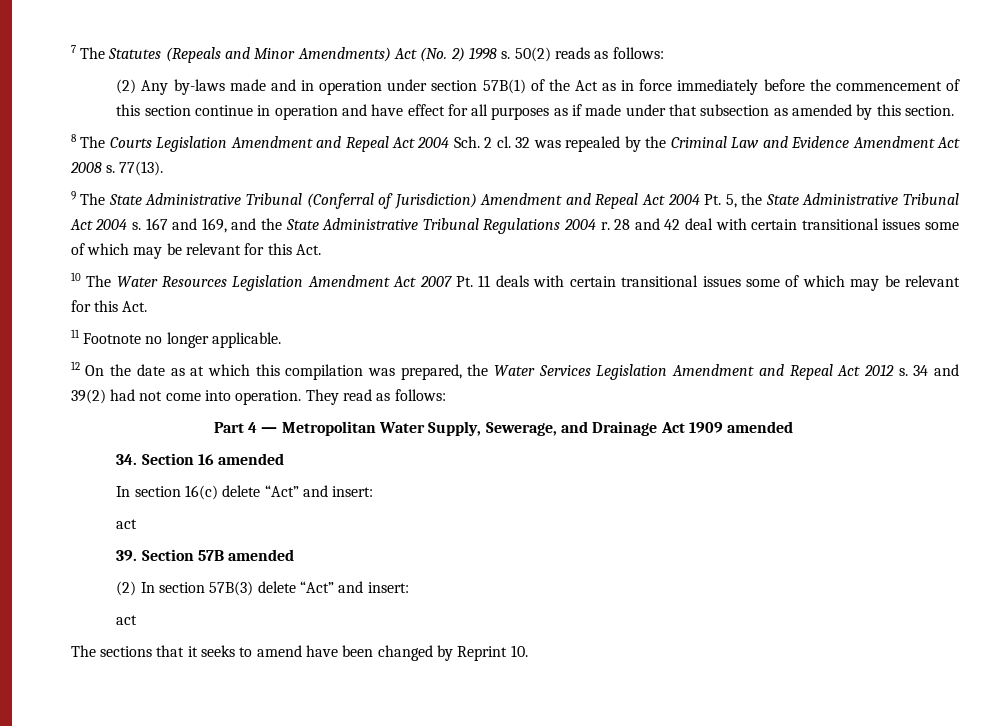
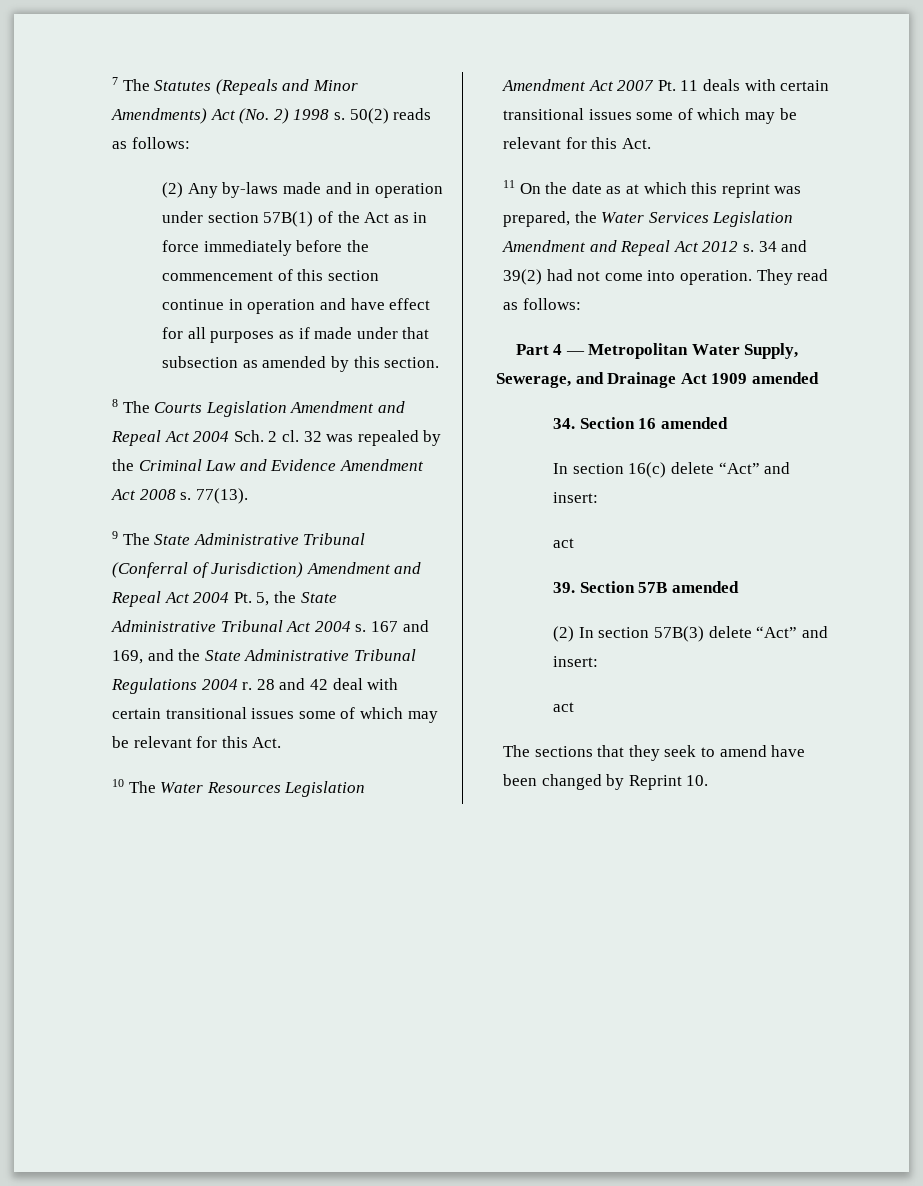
- 11 Footnote no longer applicable.
- 12 On the date as at which this compilation was prepared, the Water Services Legislation Amendment and Repeal Act 2012 s.
+ 11 On the date as at which this reprint was prepared, the Water Services Legislation Amendment and Repeal Act 2012 s.
- The sections that it seeks to amend have been changed by Reprint 10.
+ The sections that they seek to amend have been changed by Reprint 10.

